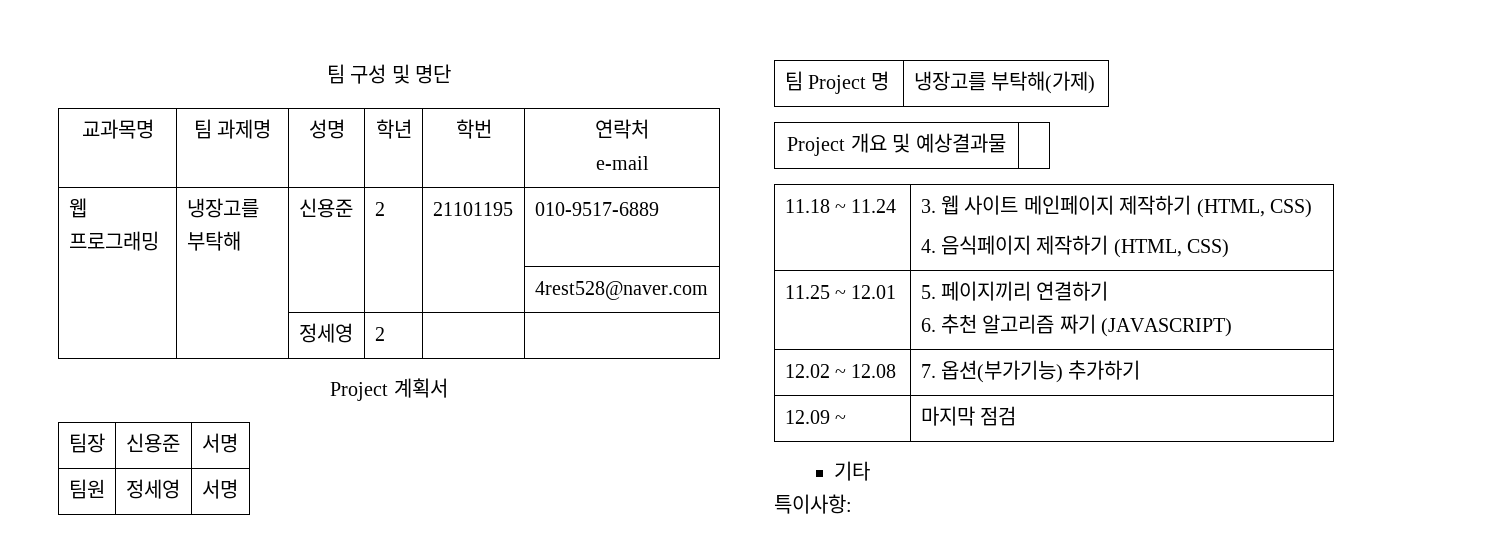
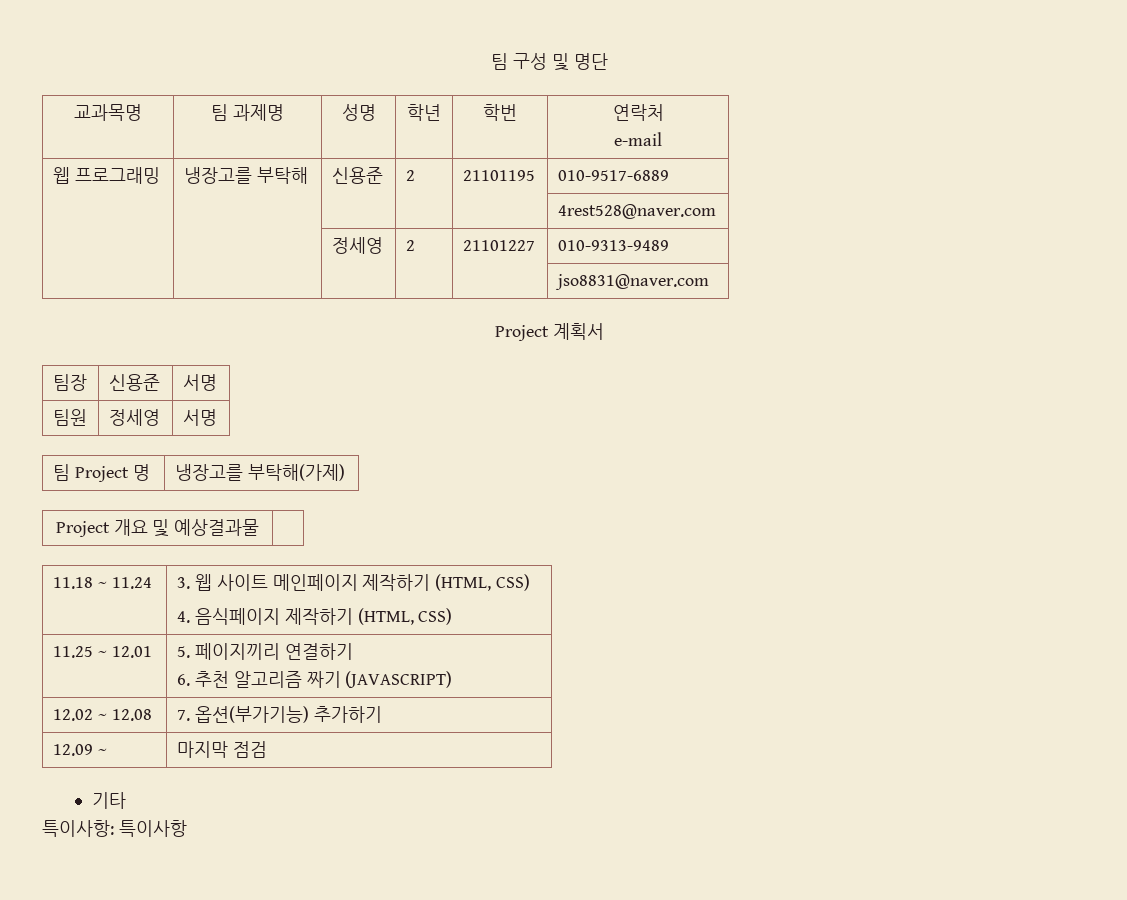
- | | 정세영 | 2 | |
+ | | 정세영 | 2 | 21101227 | 010-9313-9489
+ | | | | | jso8831@naver.com
- 특이사항:
+ 특이사항: 특이사항

